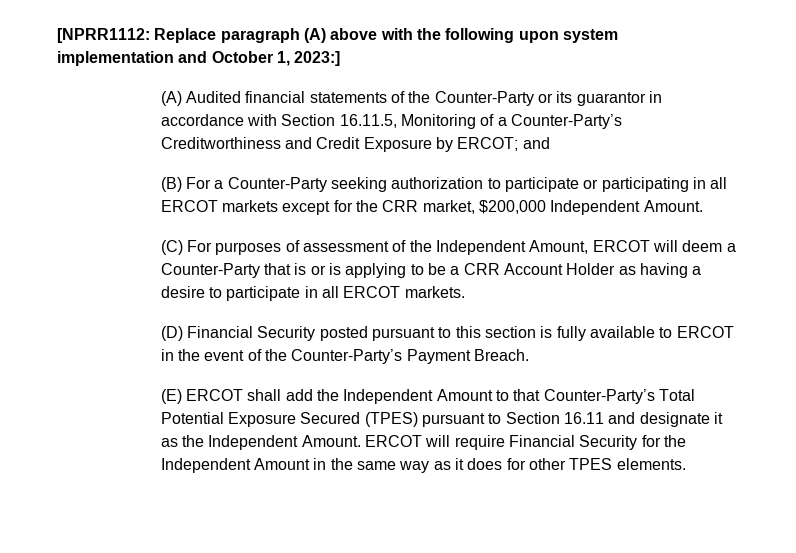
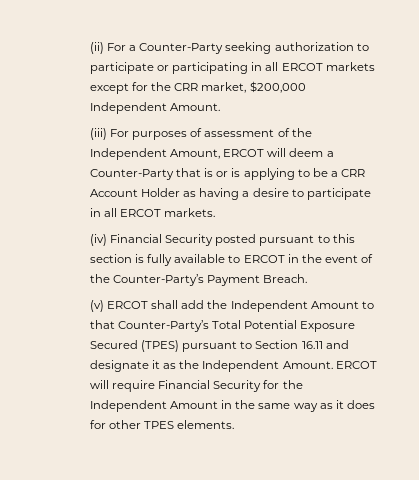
- [NPRR1112: Replace paragraph (A) above with the following upon system implementation and October 1, 2023:]
- (A) Audited financial statements of the Counter-Party or its guarantor in accordance with Section 16.11.5, Monitoring of a Counter-Party’s Creditworthiness and Credit Exposure by ERCOT; and
- (B) For a Counter-Party seeking authorization to participate or participating in all ERCOT markets except for the CRR market, $200,000 Independent Amount.
+ (ii) For a Counter-Party seeking authorization to participate or participating in all ERCOT markets except for the CRR market, $200,000 Independent Amount.
- (C) For purposes of assessment of the Independent Amount, ERCOT will deem a Counter-Party that is or is applying to be a CRR Account Holder as having a desire to participate in all ERCOT markets.
+ (iii) For purposes of assessment of the Independent Amount, ERCOT will deem a Counter-Party that is or is applying to be a CRR Account Holder as having a desire to participate in all ERCOT markets.
- (D) Financial Security posted pursuant to this section is fully available to ERCOT in the event of the Counter-Party’s Payment Breach.
+ (iv) Financial Security posted pursuant to this section is fully available to ERCOT in the event of the Counter-Party’s Payment Breach.
- (E) ERCOT shall add the Independent Amount to that Counter-Party’s Total Potential Exposure Secured (TPES) pursuant to Section 16.11 and designate it as the Independent Amount.
+ (v) ERCOT shall add the Independent Amount to that Counter-Party’s Total Potential Exposure Secured (TPES) pursuant to Section 16.11 and designate it as the Independent Amount.

